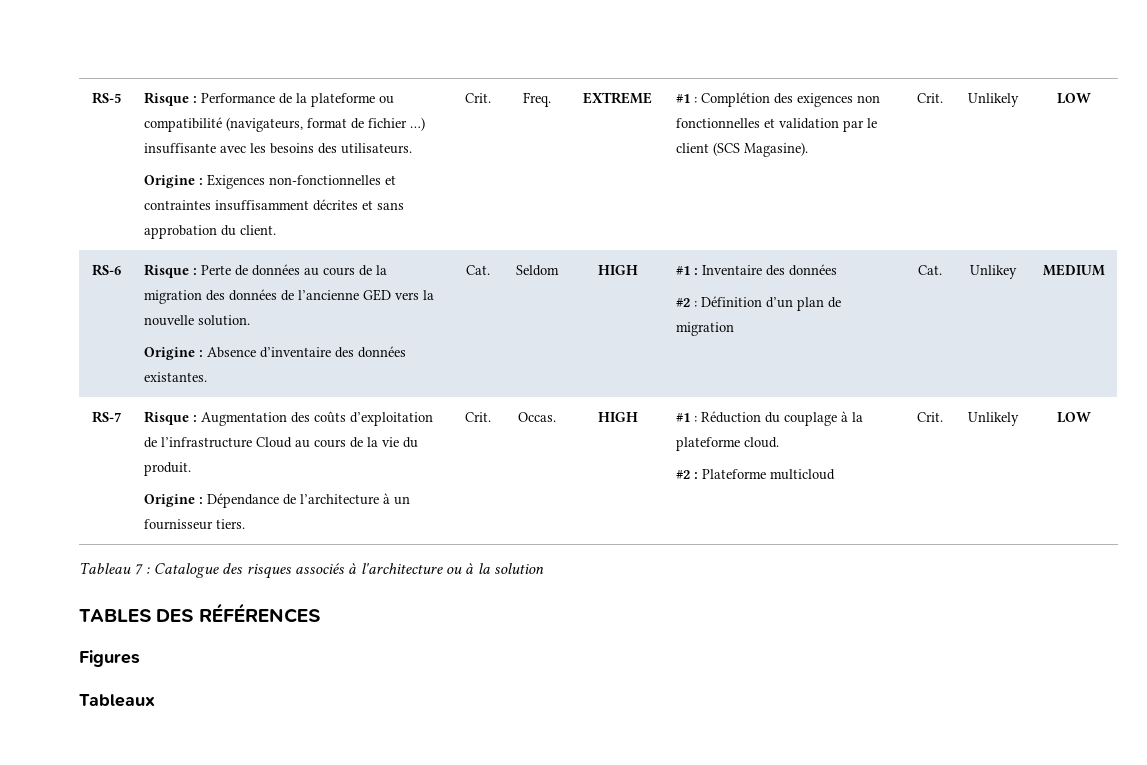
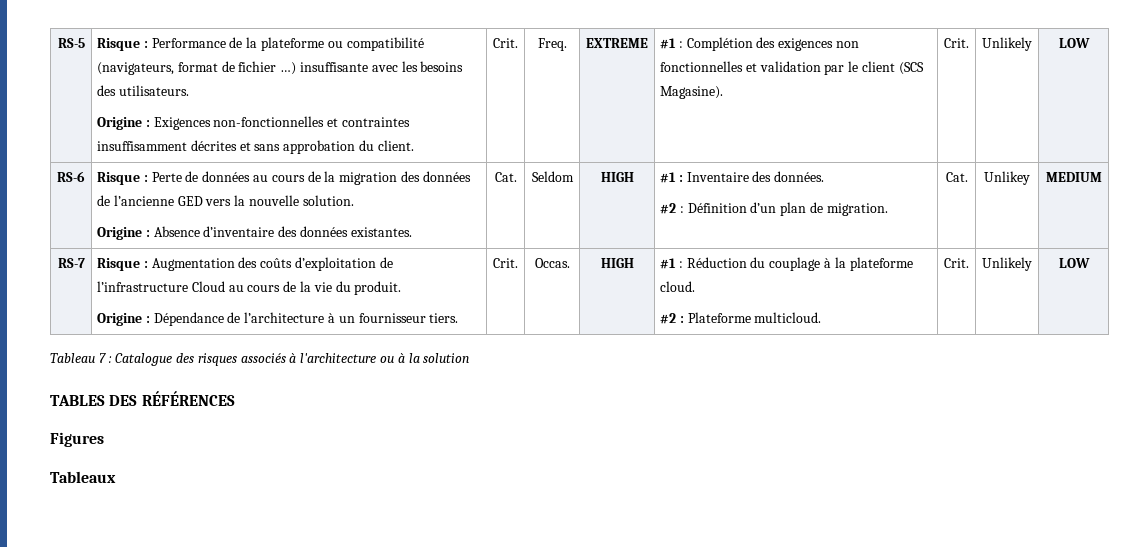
- #1 : Inventaire des données
+ #1 : Inventaire des données.
- #2 : Définition d’un plan de migration
+ #2 : Définition d’un plan de migration.
- #2 : Plateforme multicloud
+ #2 : Plateforme multicloud.

